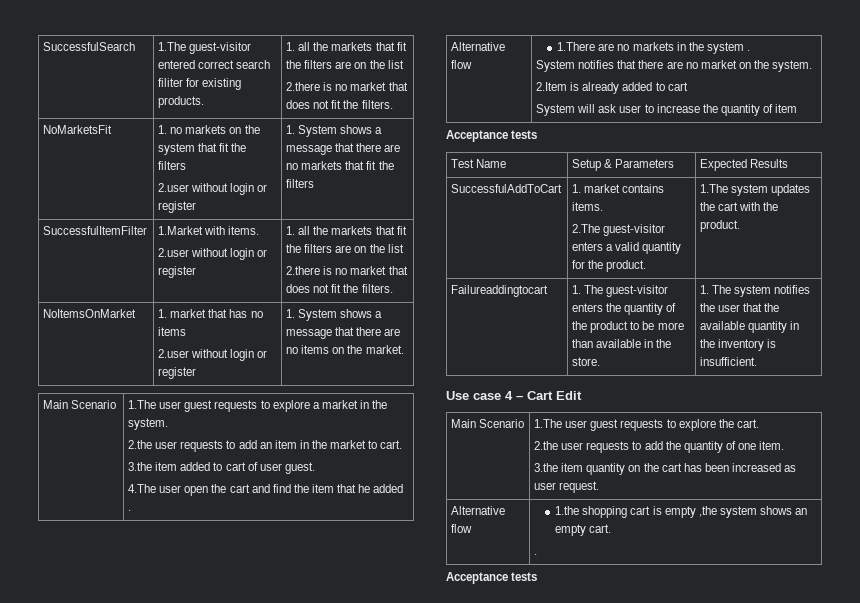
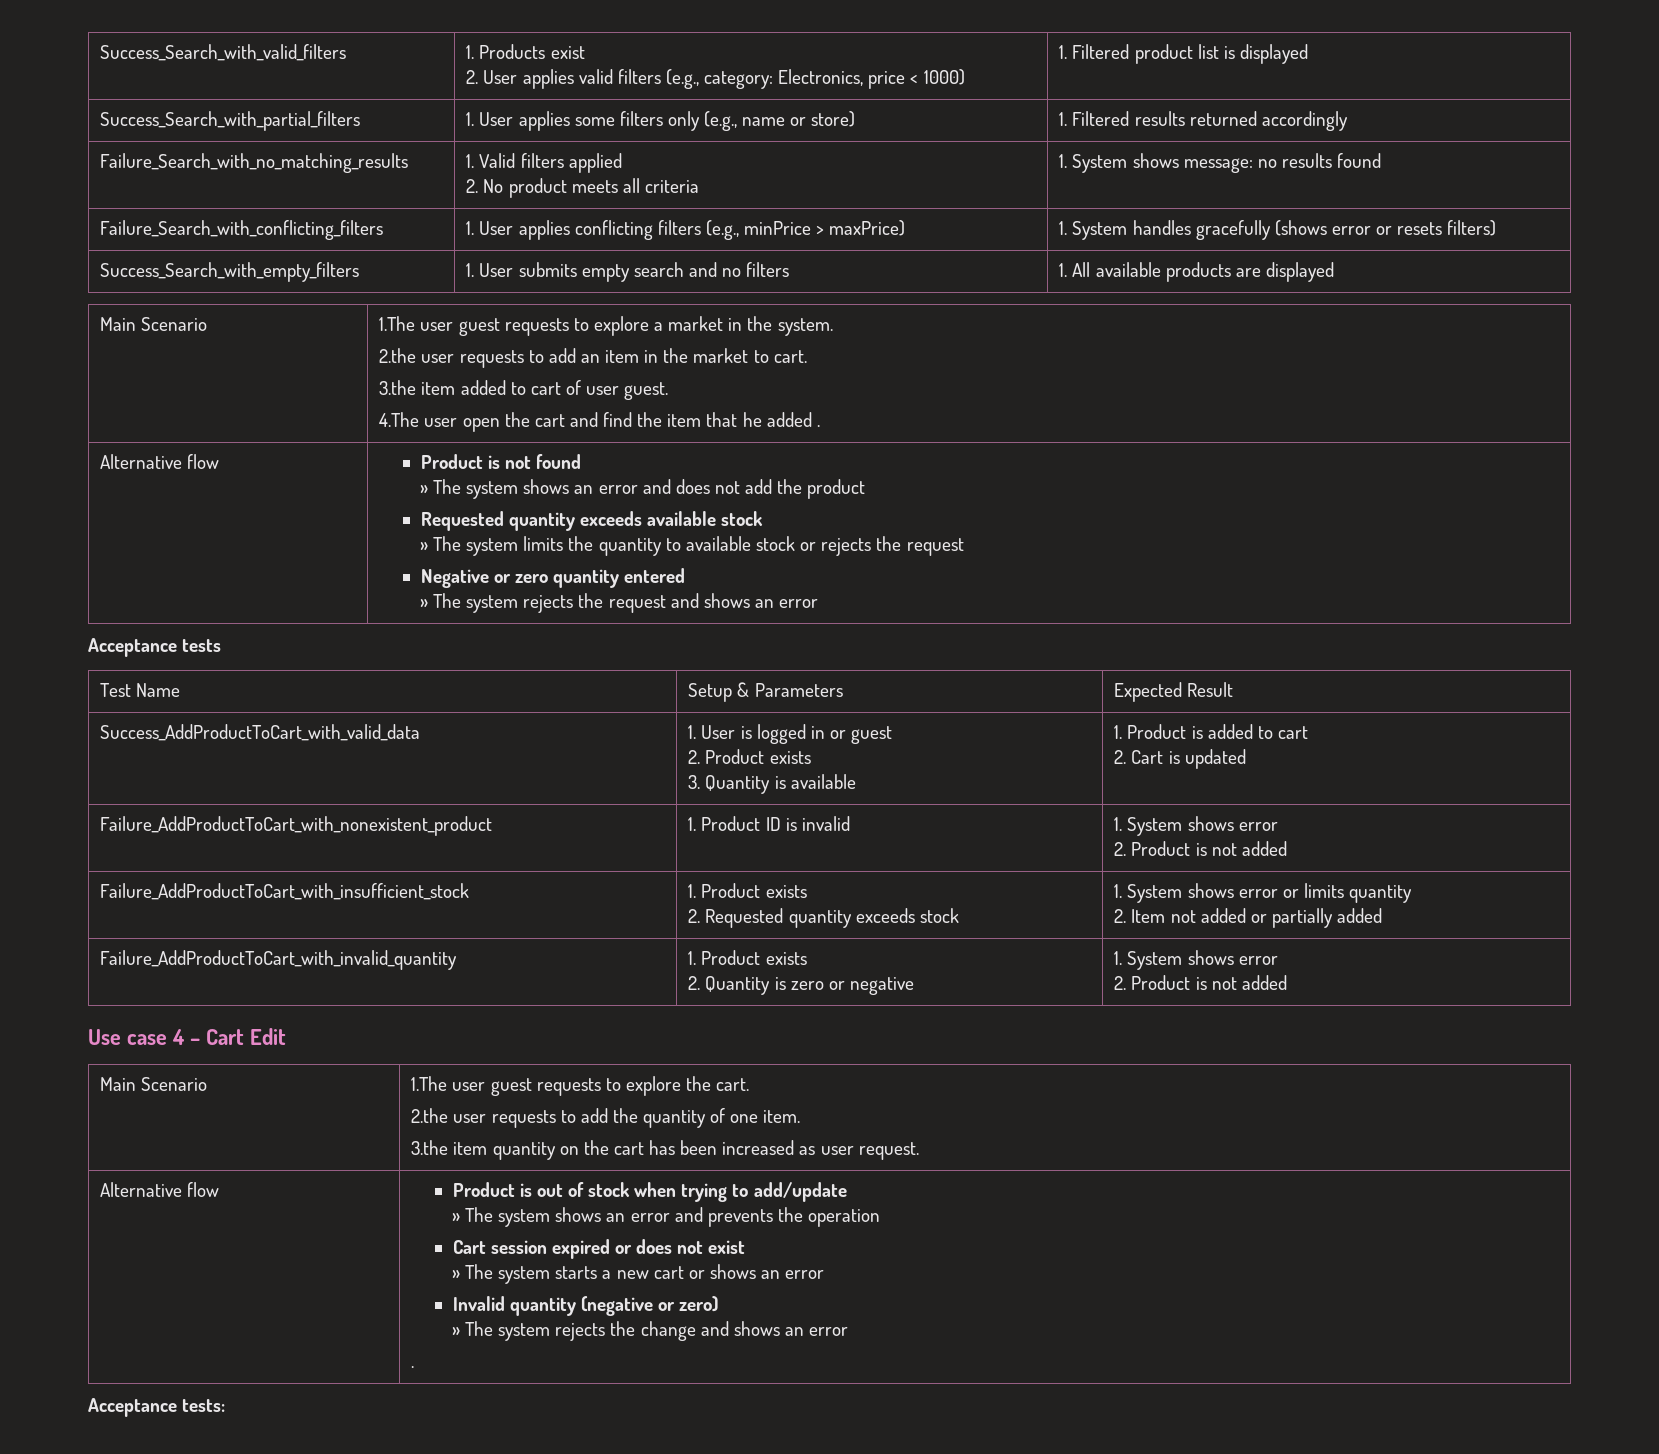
- SuccessfulSearch | 1.The guest-visitor entered correct search filiter for existing products. | 1. all the markets that fit the filters are on the list
- 2.there is no market that does not fit the filters.
- NoMarketsFit | 1. no markets on the system that fit the filters
- 2.user without login or register | 1. System shows a message that there are no markets that fit the filters
- SuccessfulItemFilter | 1.Market with items.
- 2.user without login or register | 1. all the markets that fit the filters are on the list
- 2.there is no market that does not fit the filters.
- NoItemsOnMarket | 1. market that has no items
- 2.user without login or register | 1. System shows a message that there are no items on the market.
+ Success_Search_with_valid_filters | 1. Products exist
+ 2. User applies valid filters (e.g., category: Electronics, price < 1000) | 1. Filtered product list is displayed
+ Success_Search_with_partial_filters | 1. User applies some filters only (e.g., name or store) | 1. Filtered results returned accordingly
+ Failure_Search_with_no_matching_results | 1. Valid filters applied
+ 2. No product meets all criteria | 1. System shows message: no results found
+ Failure_Search_with_conflicting_filters | 1. User applies conflicting filters (e.g., minPrice > maxPrice) | 1. System handles gracefully (shows error or resets filters)
+ Success_Search_with_empty_filters | 1. User submits empty search and no filters | 1. All available products are displayed
- 1.There are no markets in the system .
- System notifies that there are no market on the system.
- 2.Item is already added to cart
- System will ask user to increase the quantity of item
+ Product is not found
+ » The system shows an error and does not add the product
+ Requested quantity exceeds available stock
+ » The system limits the quantity to available stock or rejects the request
+ Negative or zero quantity entered
+ » The system rejects the request and shows an error
- Test Name | Setup & Parameters | Expected Results
- SuccessfulAddToCart | 1. market contains items.
- 2.The guest-visitor enters a valid quantity for the product. | 1.The system updates the cart with the product.
- Failureaddingtocart | 1. The guest-visitor enters the quantity of the product to be more than available in the store. | 1. The system notifies the user that the available quantity in the inventory is insufficient.
+ Test Name | Setup & Parameters | Expected Result
+ Success_AddProductToCart_with_valid_data | 1. User is logged in or guest
+ 2. Product exists
+ 3. Quantity is available | 1. Product is added to cart
+ 2. Cart is updated
+ Failure_AddProductToCart_with_nonexistent_product | 1. Product ID is invalid | 1. System shows error
+ 2. Product is not added
+ Failure_AddProductToCart_with_insufficient_stock | 1. Product exists
+ 2. Requested quantity exceeds stock | 1. System shows error or limits quantity
+ 2. Item not added or partially added
+ Failure_AddProductToCart_with_invalid_quantity | 1. Product exists
+ 2. Quantity is zero or negative | 1. System shows error
+ 2. Product is not added
- 1.the shopping cart is empty ,the system shows an empty cart.
+ Product is out of stock when trying to add/update
+ » The system shows an error and prevents the operation
+ Cart session expired or does not exist
+ » The system starts a new cart or shows an error
+ Invalid quantity (negative or zero)
+ » The system rejects the change and shows an error
  .
- Acceptance tests
+ Acceptance tests:

